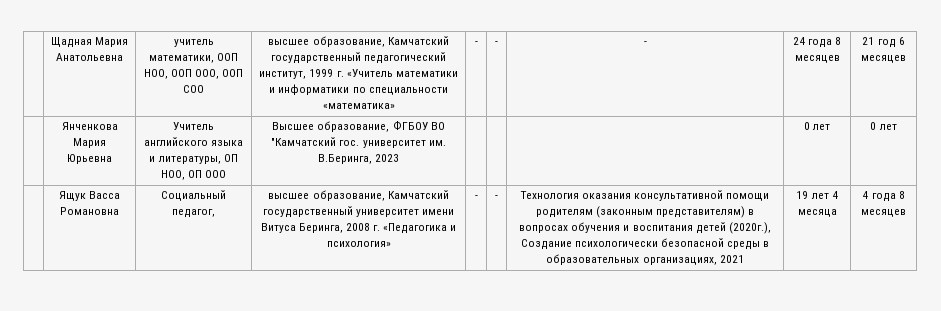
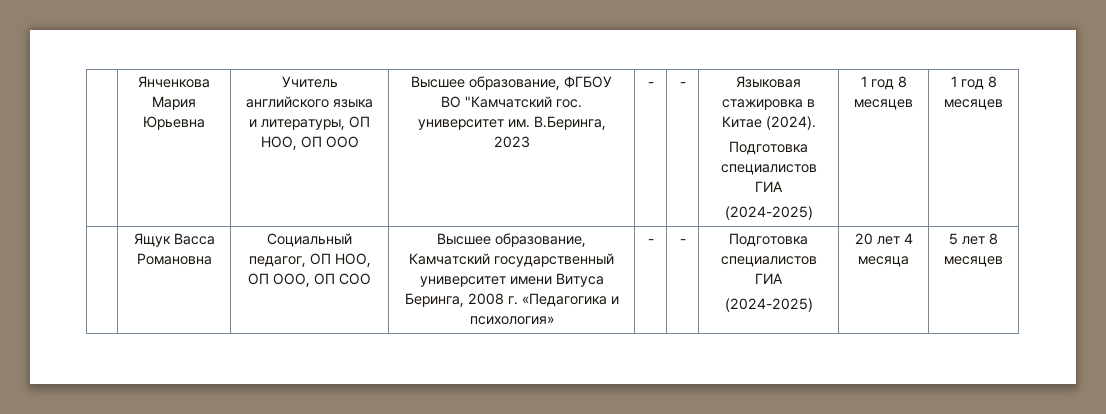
- Щадная Мария Анатольевна | учитель математики, ООП НОО, ООП ООО, ООП СОО | высшее образование, Камчатский государственный педагогический институт, 1999 г. «Учитель математики и информатики по специальности «математика» | - | - | - | 24 года 8 месяцев | 21 год 6 месяцев
- | Янченкова Мария Юрьевна | Учитель английского языка и литературы, ОП НОО, ОП ООО | Высшее образование, ФГБОУ ВО "Камчатский гос. университет им. В.Беринга, 2023 | | | | 0 лет | 0 лет
+ Янченкова Мария Юрьевна | Учитель английского языка и литературы, ОП НОО, ОП ООО | Высшее образование, ФГБОУ ВО "Камчатский гос. университет им. В.Беринга, 2023 | - | - | Языковая стажировка в Китае (2024).
+ Подготовка специалистов ГИА
+ (2024-2025) | 1 год 8 месяцев | 1 год 8 месяцев
- Социальный педагог, | высшее образование, Камчатский государственный университет имени Витуса Беринга, 2008 г. «Педагогика и психология»
+ Социальный педагог, ОП НОО, ОП ООО, ОП СОО | Высшее образование, Камчатский государственный университет имени Витуса Беринга, 2008 г. «Педагогика и психология»
- - | Технология оказания консультативной помощи родителям (законным представителям) в вопросах обучения и воспитания детей (2020г.), Создание психологически безопасной среды в образовательных организациях, 2021 | 19 лет 4 месяца
+ - | Подготовка специалистов ГИА
+ (2024-2025) | 20 лет 4 месяца
- 4 года 8 месяцев
+ 5 лет 8 месяцев

